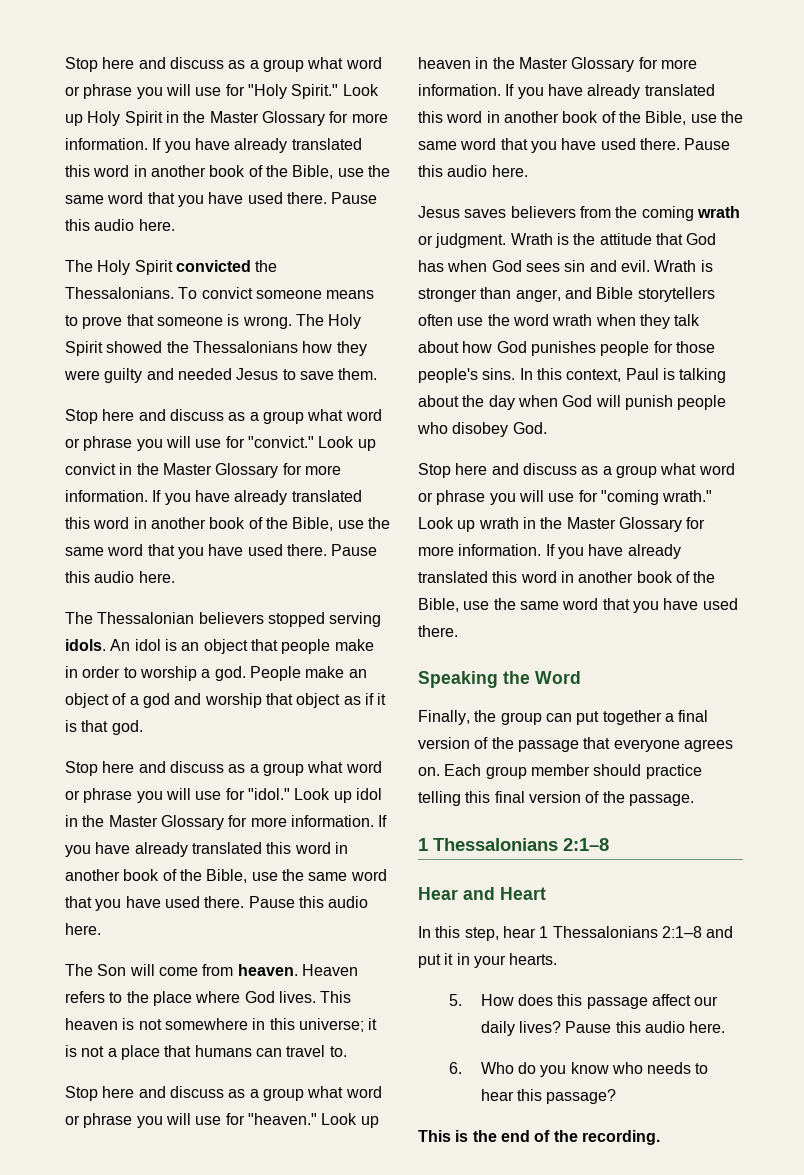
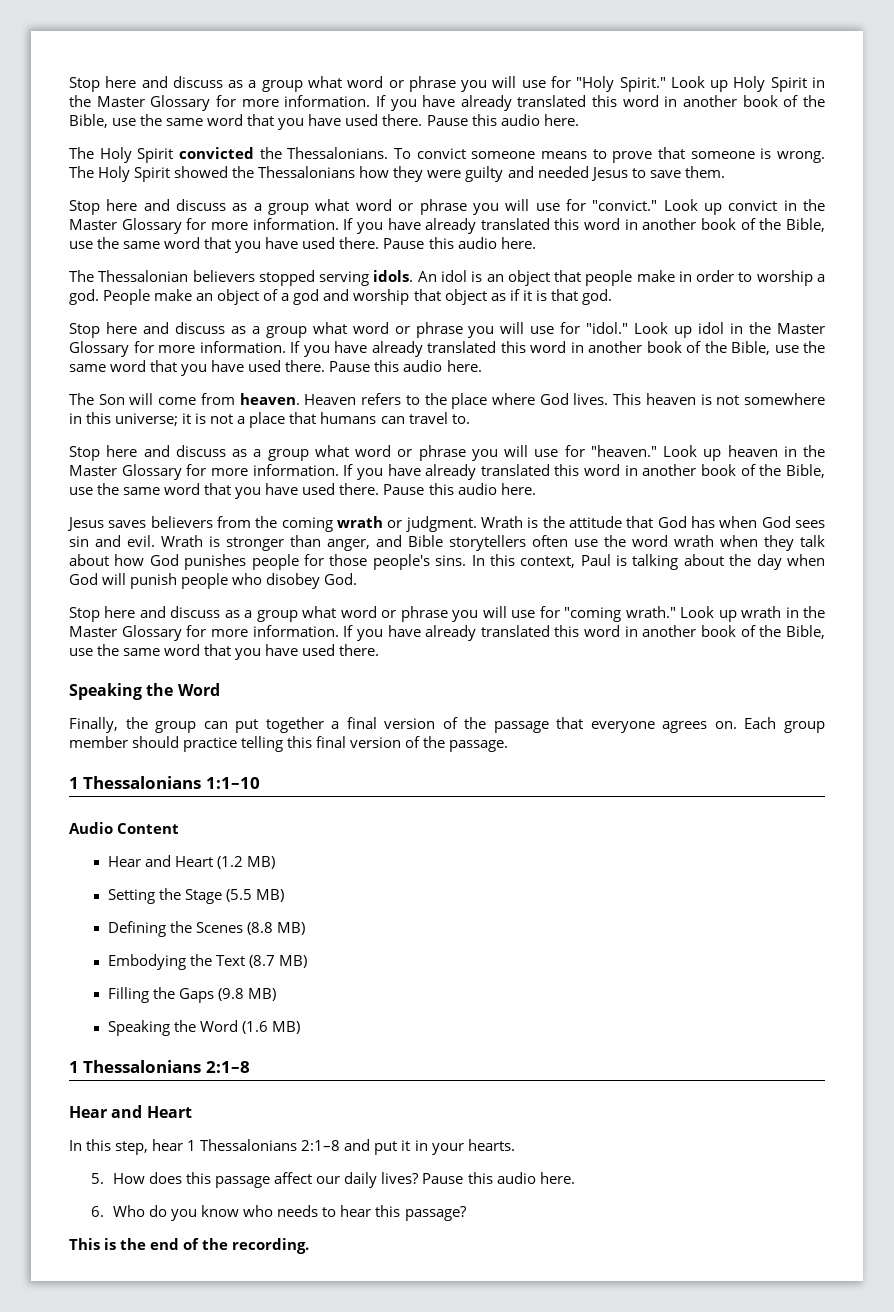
+ 1 Thessalonians 1:1–10
+ Audio Content
+ Hear and Heart (1.2 MB)
+ Setting the Stage (5.5 MB)
+ Defining the Scenes (8.8 MB)
+ Embodying the Text (8.7 MB)
+ Filling the Gaps (9.8 MB)
+ Speaking the Word (1.6 MB)

